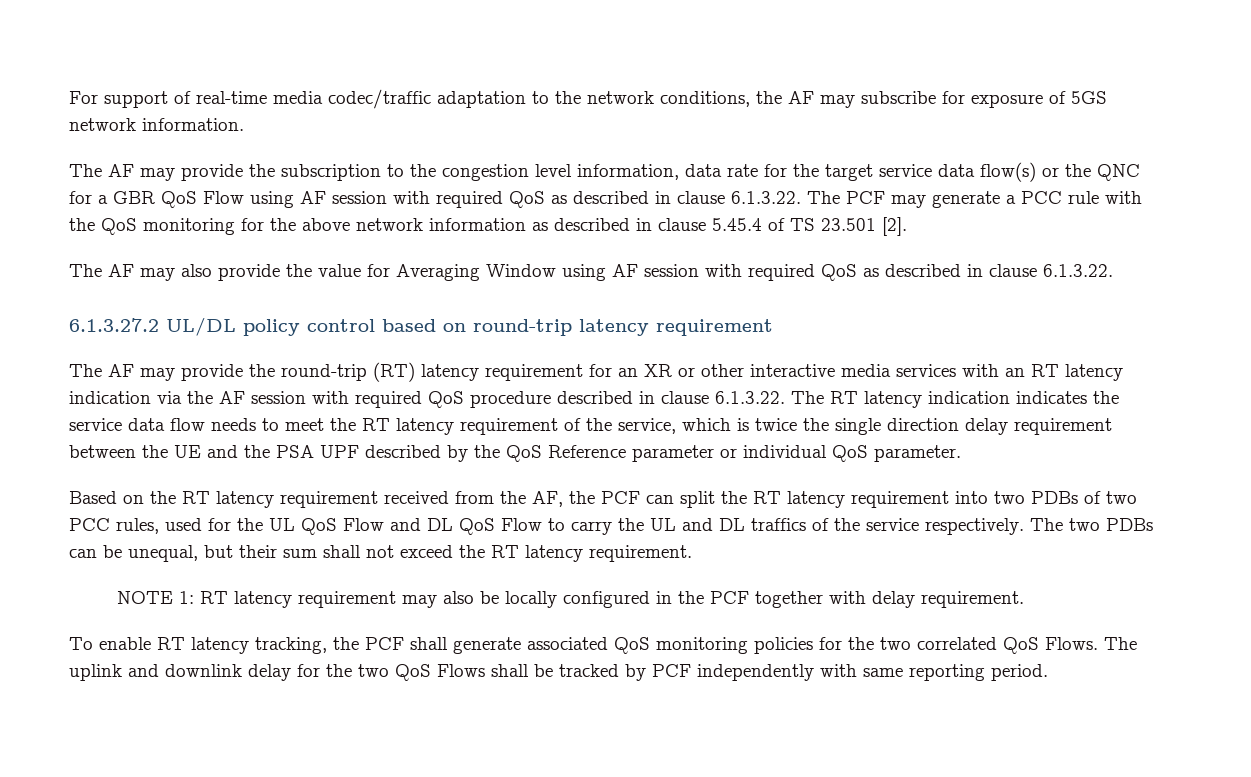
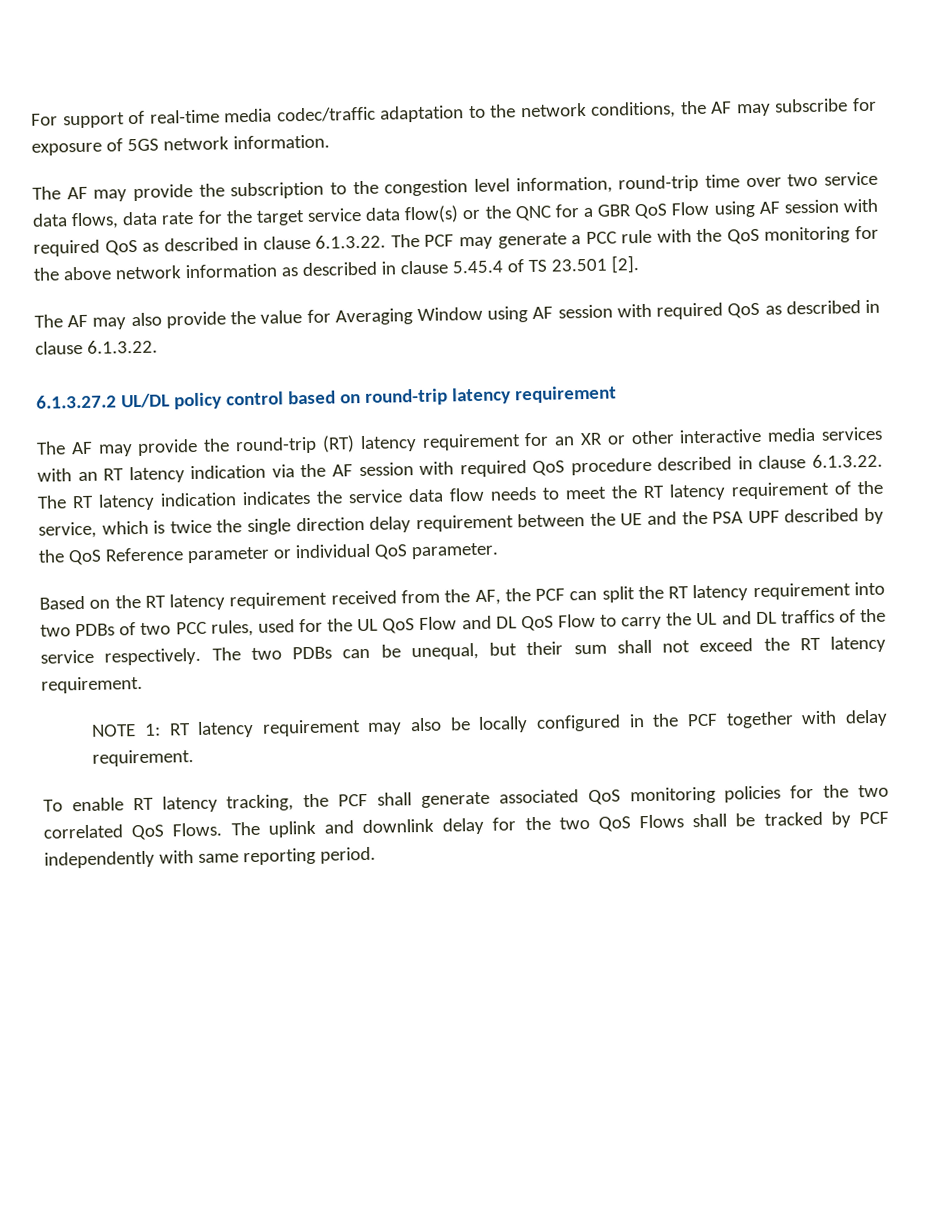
- The AF may provide the subscription to the congestion level information, data rate for the target service data flow(s) or the QNC for a GBR QoS Flow using AF session with required QoS as described in clause 6.1.3.22. The PCF may generate a PCC rule with the QoS monitoring for the above network information as described in clause 5.45.4 of TS 23.501 [2].
+ The AF may provide the subscription to the congestion level information, round-trip time over two service data flows, data rate for the target service data flow(s) or the QNC for a GBR QoS Flow using AF session with required QoS as described in clause 6.1.3.22. The PCF may generate a PCC rule with the QoS monitoring for the above network information as described in clause 5.45.4 of TS 23.501 [2].

